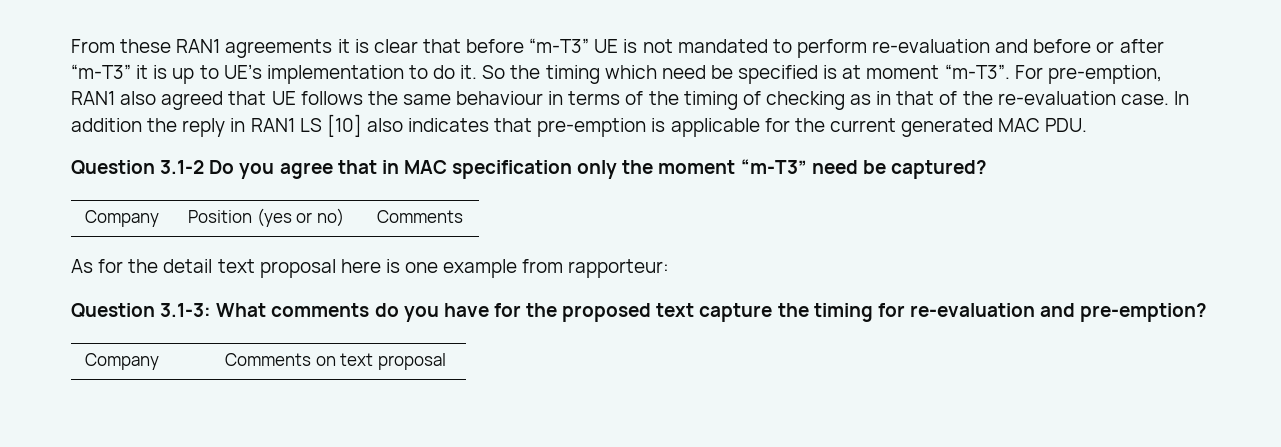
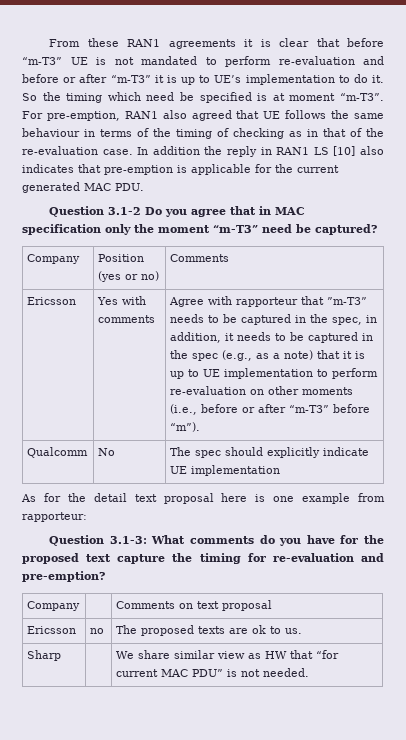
+ Ericsson | Yes with comments | Agree with rapporteur that ”m-T3” needs to be captured in the spec, in addition, it needs to be captured in the spec (e.g., as a note) that it is up to UE implementation to perform re-evaluation on other moments (i.e., before or after “m-T3” before “m”).
+ Qualcomm | No | The spec should explicitly indicate UE implementation
+ Ericsson | no | The proposed texts are ok to us.
+ Sharp | | We share similar view as HW that “for current MAC PDU” is not needed.

